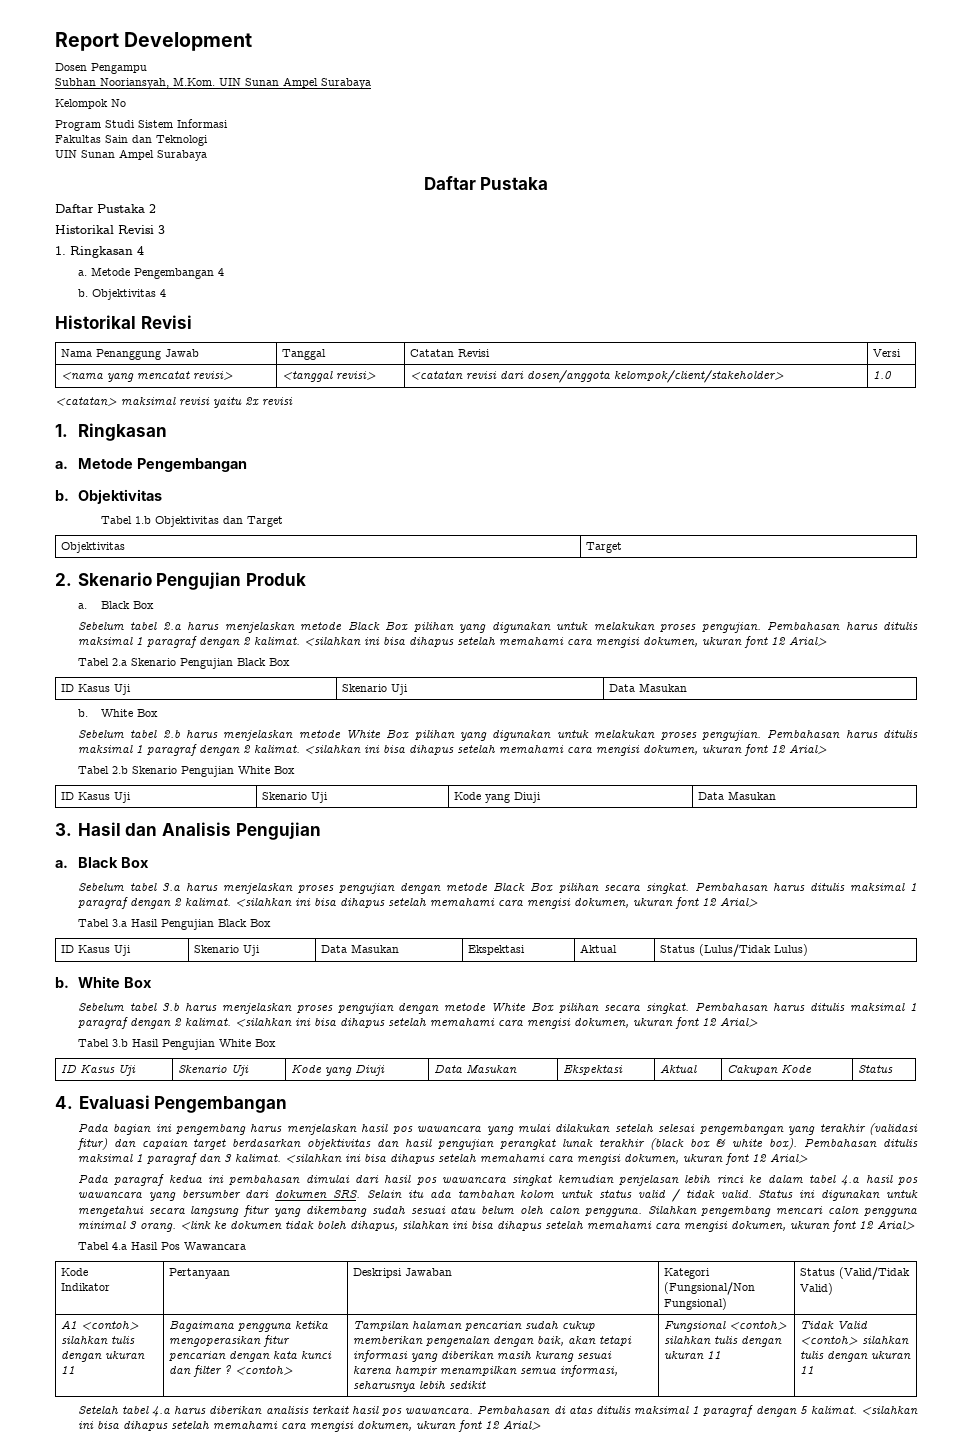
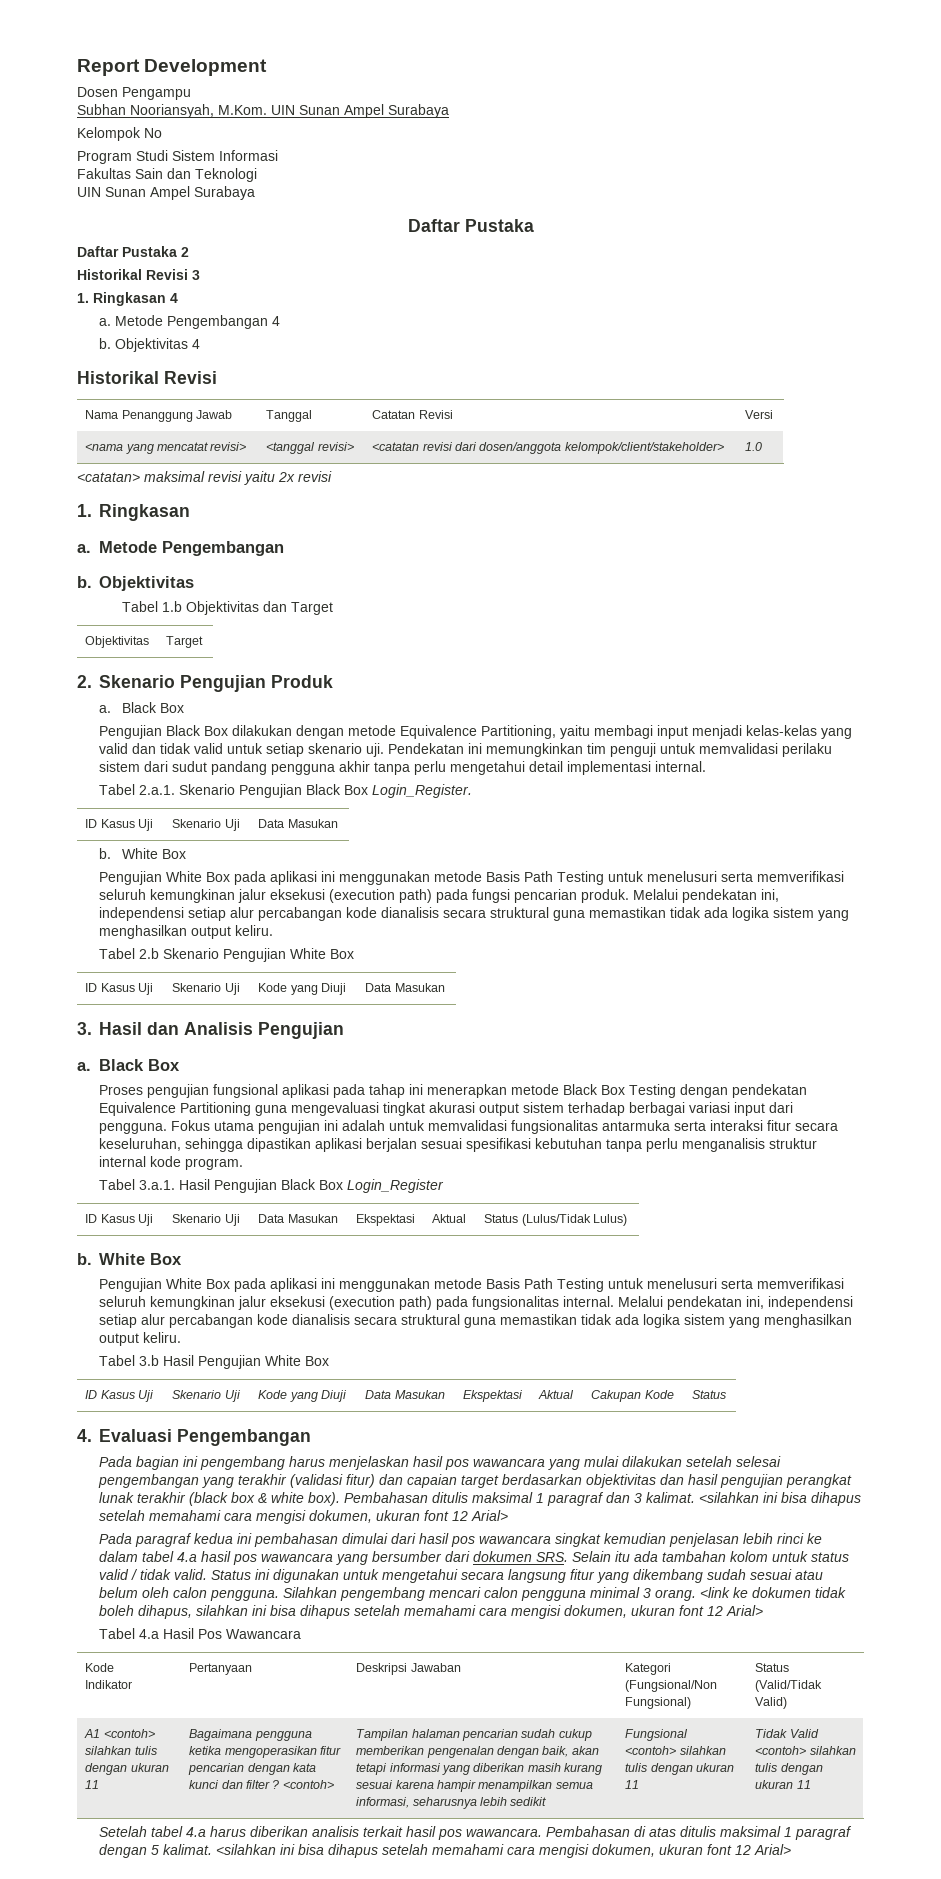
- Sebelum tabel 2.a harus menjelaskan metode Black Box pilihan yang digunakan untuk melakukan proses pengujian. Pembahasan harus ditulis maksimal 1 paragraf dengan 2 kalimat. <silahkan ini bisa dihapus setelah memahami cara mengisi dokumen, ukuran font 12 Arial>
- Tabel 2.a Skenario Pengujian Black Box
+ Pengujian Black Box dilakukan dengan metode Equivalence Partitioning, yaitu membagi input menjadi kelas-kelas yang valid dan tidak valid untuk setiap skenario uji. Pendekatan ini memungkinkan tim penguji untuk memvalidasi perilaku sistem dari sudut pandang pengguna akhir tanpa perlu mengetahui detail implementasi internal.
+ Tabel 2.a.1. Skenario Pengujian Black Box Login_Register.
- Sebelum tabel 2.b harus menjelaskan metode White Box pilihan yang digunakan untuk melakukan proses pengujian. Pembahasan harus ditulis maksimal 1 paragraf dengan 2 kalimat. <silahkan ini bisa dihapus setelah memahami cara mengisi dokumen, ukuran font 12 Arial>
+ Pengujian White Box pada aplikasi ini menggunakan metode Basis Path Testing untuk menelusuri serta memverifikasi seluruh kemungkinan jalur eksekusi (execution path) pada fungsi pencarian produk. Melalui pendekatan ini, independensi setiap alur percabangan kode dianalisis secara struktural guna memastikan tidak ada logika sistem yang menghasilkan output keliru.
- Sebelum tabel 3.a harus menjelaskan proses pengujian dengan metode Black Box pilihan secara singkat. Pembahasan harus ditulis maksimal 1 paragraf dengan 2 kalimat. <silahkan ini bisa dihapus setelah memahami cara mengisi dokumen, ukuran font 12 Arial>
- Tabel 3.a Hasil Pengujian Black Box
+ Proses pengujian fungsional aplikasi pada tahap ini menerapkan metode Black Box Testing dengan pendekatan Equivalence Partitioning guna mengevaluasi tingkat akurasi output sistem terhadap berbagai variasi input dari pengguna. Fokus utama pengujian ini adalah untuk memvalidasi fungsionalitas antarmuka serta interaksi fitur secara keseluruhan, sehingga dipastikan aplikasi berjalan sesuai spesifikasi kebutuhan tanpa perlu menganalisis struktur internal kode program.
+ Tabel 3.a.1. Hasil Pengujian Black Box Login_Register
- Sebelum tabel 3.b harus menjelaskan proses pengujian dengan metode White Box pilihan secara singkat. Pembahasan harus ditulis maksimal 1 paragraf dengan 2 kalimat. <silahkan ini bisa dihapus setelah memahami cara mengisi dokumen, ukuran font 12 Arial>
+ Pengujian White Box pada aplikasi ini menggunakan metode Basis Path Testing untuk menelusuri serta memverifikasi seluruh kemungkinan jalur eksekusi (execution path) pada fungsionalitas internal. Melalui pendekatan ini, independensi setiap alur percabangan kode dianalisis secara struktural guna memastikan tidak ada logika sistem yang menghasilkan output keliru.

